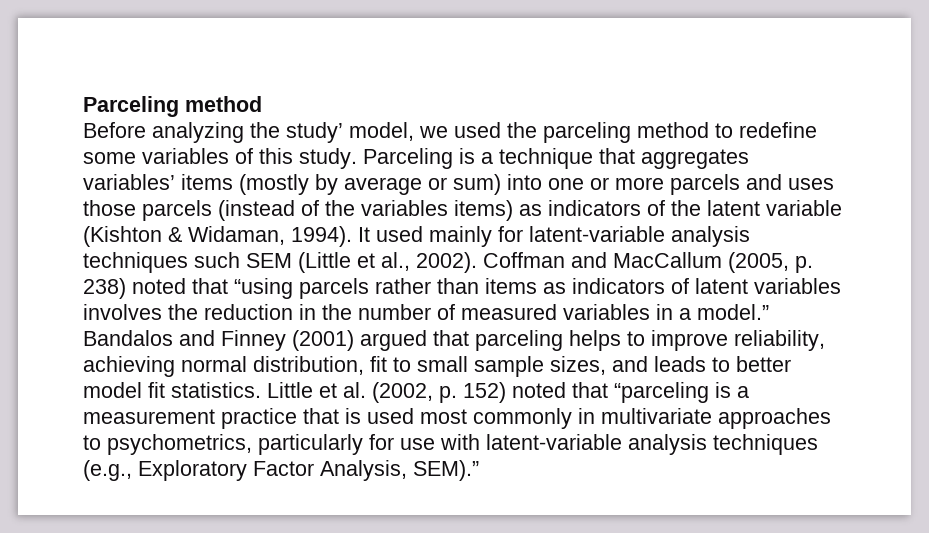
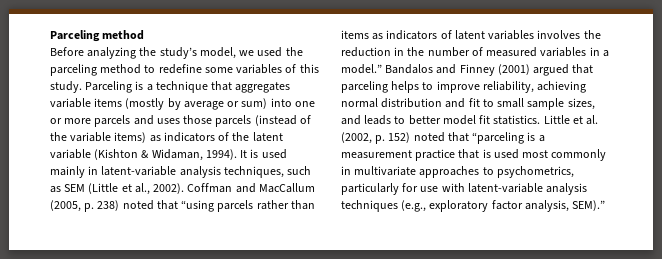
- Before analyzing the study’ model, we used the parceling method to redefine some variables of this study.
+ Before analyzing the study’s model, we used the parceling method to redefine some variables of this study.
- Parceling is a technique that aggregates variables’ items (mostly by average or sum) into one or more parcels and uses those parcels (instead of the variables items) as indicators of the latent variable (Kishton & Widaman, 1994).
+ Parceling is a technique that aggregates variable items (mostly by average or sum) into one or more parcels and uses those parcels (instead of the variable items) as indicators of the latent variable (Kishton & Widaman, 1994).
- It used mainly for latent-variable analysis techniques such SEM (Little et al., 2002).
+ It is used mainly in latent-variable analysis techniques, such as SEM (Little et al., 2002).
- Bandalos and Finney (2001) argued that parceling helps to improve reliability, achieving normal distribution, fit to small sample sizes, and leads to better model fit statistics.
+ Bandalos and Finney (2001) argued that parceling helps to improve reliability, achieving normal distribution and fit to small sample sizes, and leads to better model fit statistics.
- Little et al. (2002, p. 152) noted that “parceling is a measurement practice that is used most commonly in multivariate approaches to psychometrics, particularly for use with latent-variable analysis techniques (e.g., Exploratory Factor Analysis, SEM).”
+ Little et al. (2002, p. 152) noted that “parceling is a measurement practice that is used most commonly in multivariate approaches to psychometrics, particularly for use with latent-variable analysis techniques (e.g., exploratory factor analysis, SEM).”

